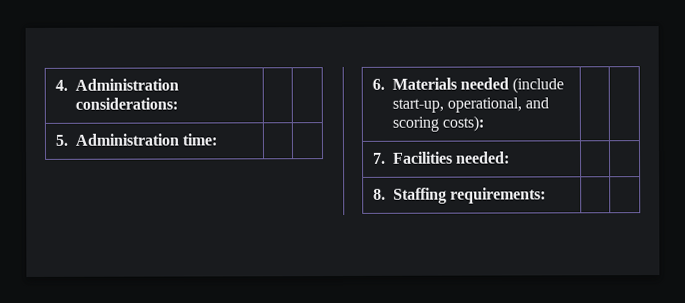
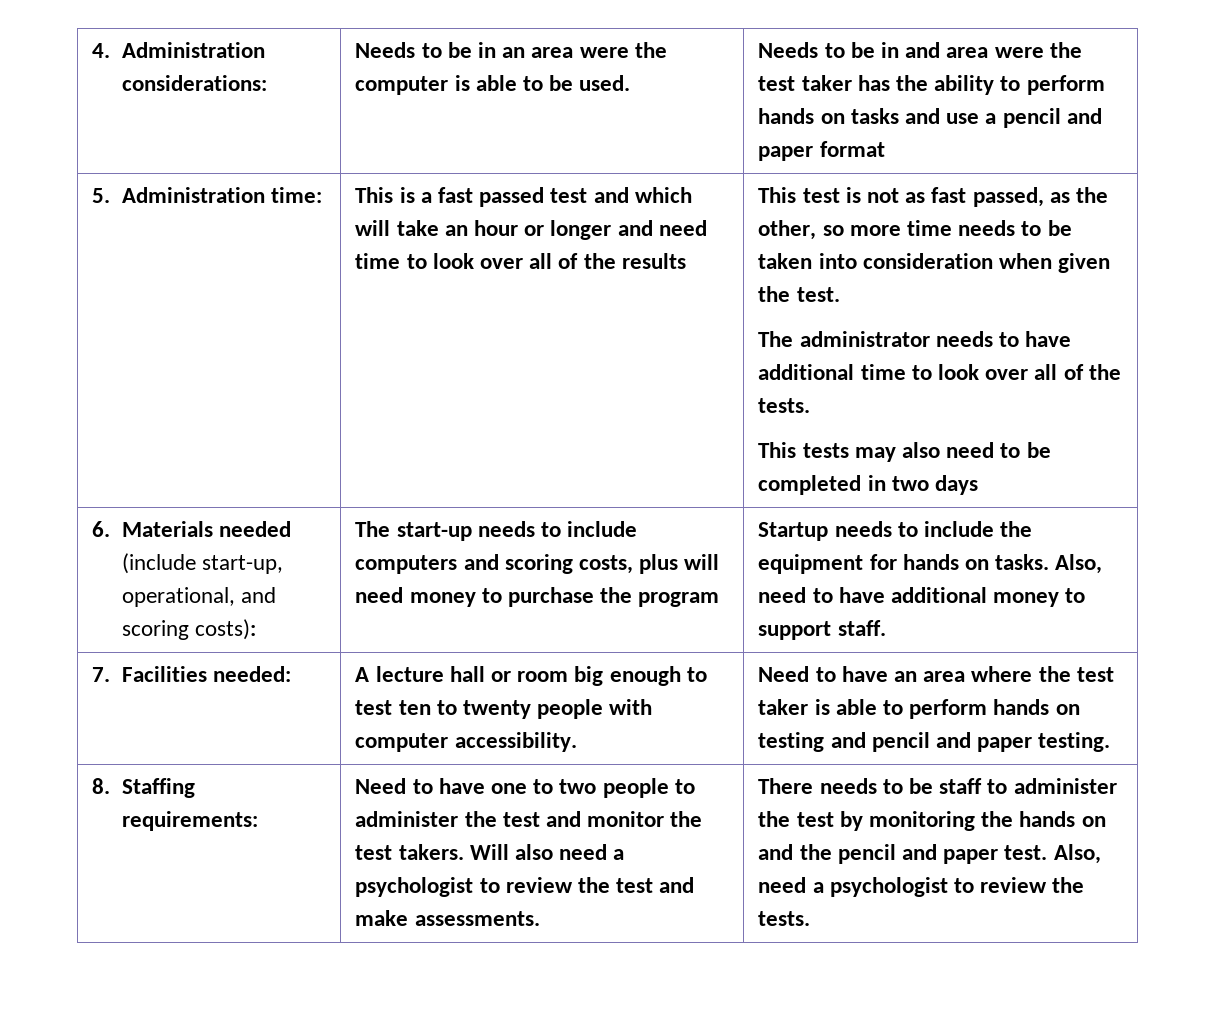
- 5. Administration time: | |
+ Needs to be in an area were the computer is able to be used. | Needs to be in and area were the test taker has the ability to perform hands on tasks and use a pencil and paper format
+ 5. Administration time: | This is a fast passed test and which will take an hour or longer and need time to look over all of the results | This test is not as fast passed, as the other, so more time needs to be taken into consideration when given the test.
+ The administrator needs to have additional time to look over all of the tests.
+ This tests may also need to be completed in two days
- 7. Facilities needed: | |
- 8. Staffing requirements: | |
+ The start-up needs to include computers and scoring costs, plus will need money to purchase the program | Startup needs to include the equipment for hands on tasks. Also, need to have additional money to support staff.
+ 7. Facilities needed: | A lecture hall or room big enough to test ten to twenty people with computer accessibility. | Need to have an area where the test taker is able to perform hands on testing and pencil and paper testing.
+ 8. Staffing requirements: | Need to have one to two people to administer the test and monitor the test takers. Will also need a psychologist to review the test and make assessments. | There needs to be staff to administer the test by monitoring the hands on and the pencil and paper test. Also, need a psychologist to review the tests.

